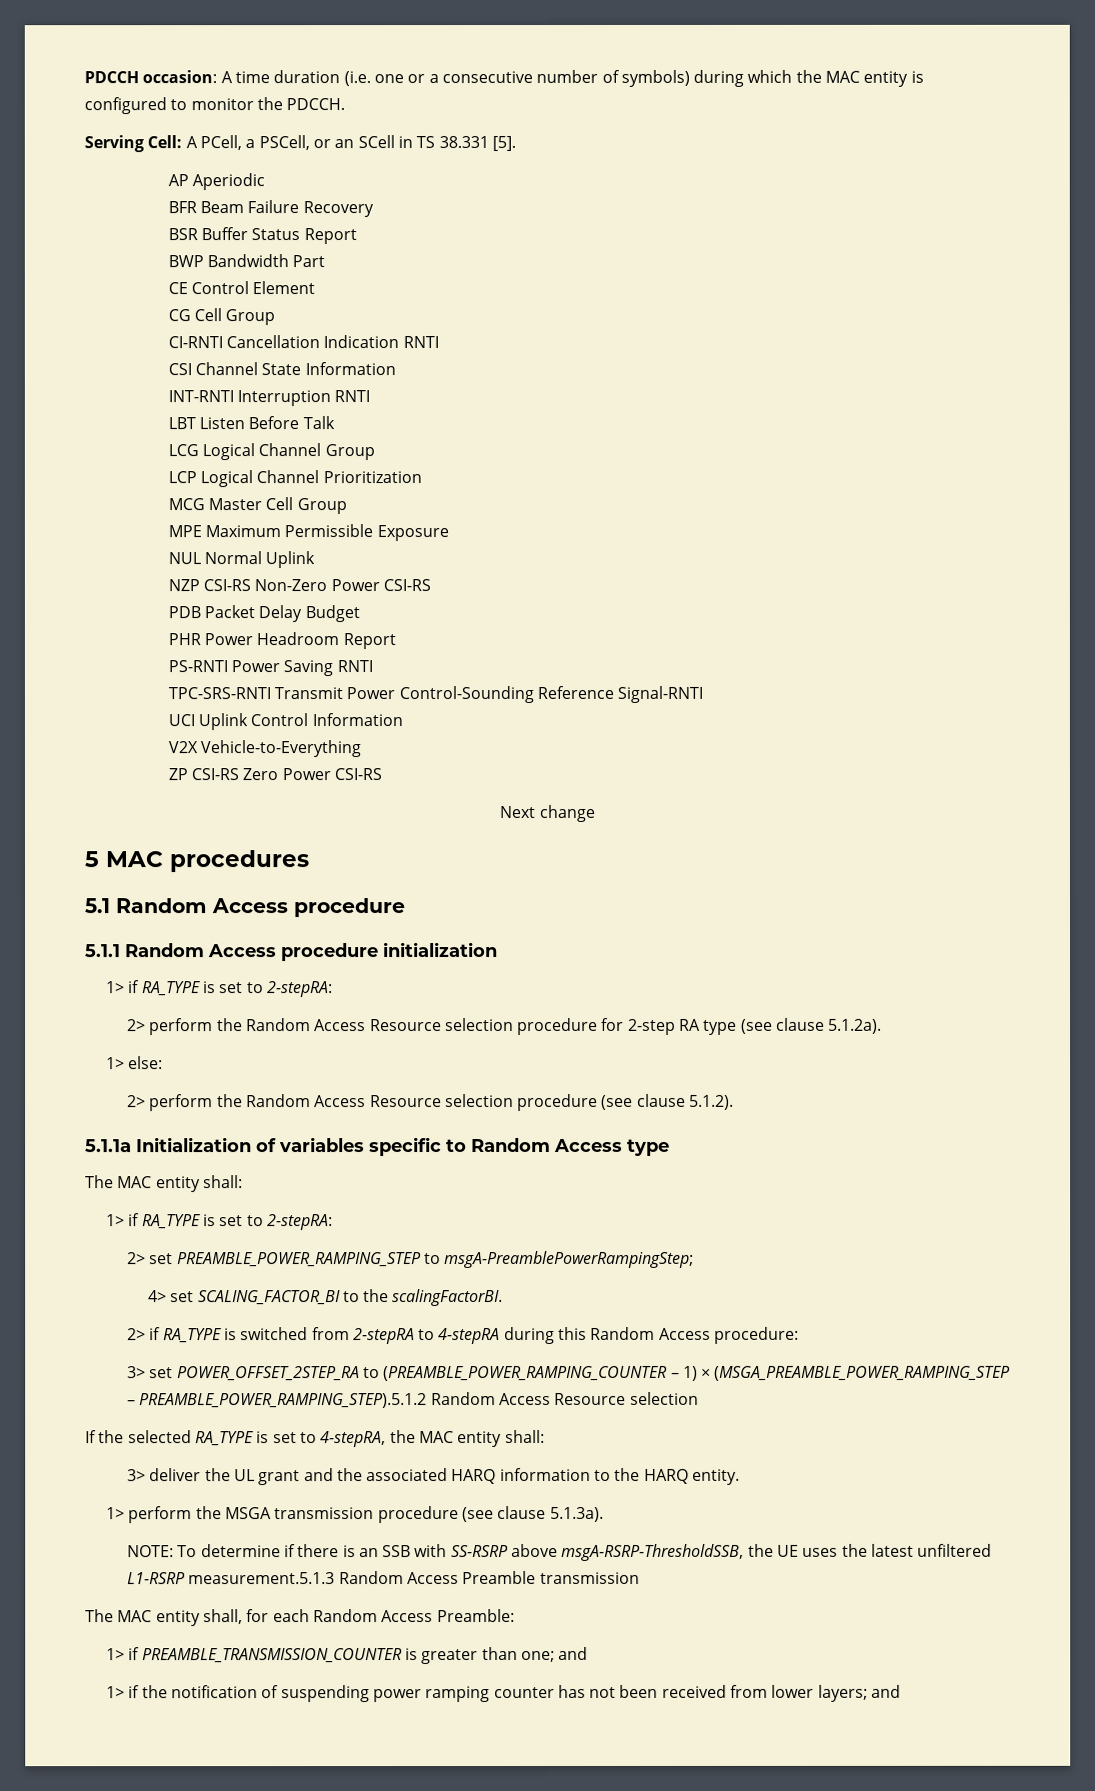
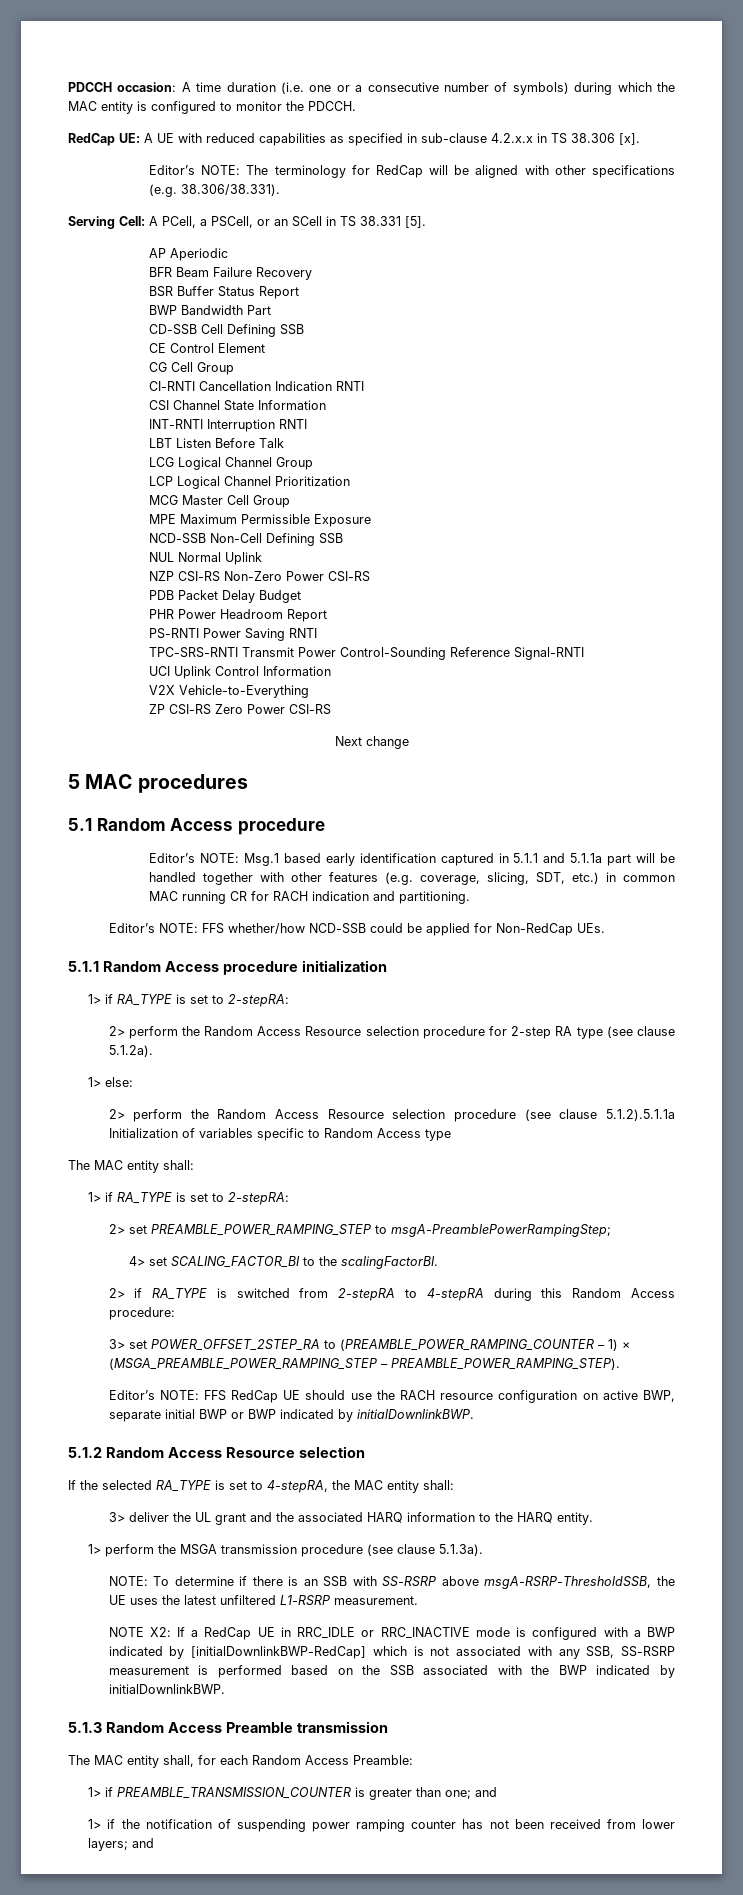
+ RedCap UE: A UE with reduced capabilities as specified in sub-clause 4.2.x.x in TS 38.306 [x].
+ Editor’s NOTE: The terminology for RedCap will be aligned with other specifications (e.g. 38.306/38.331).
+ CD-SSB Cell Defining SSB
+ NCD-SSB Non-Cell Defining SSB
+ Editor’s NOTE: Msg.1 based early identification captured in 5.1.1 and 5.1.1a part will be handled together with other features (e.g. coverage, slicing, SDT, etc.) in common MAC running CR for RACH indication and partitioning.
+ Editor’s NOTE: FFS whether/how NCD-SSB could be applied for Non-RedCap UEs.
- 2> perform the Random Access Resource selection procedure (see clause 5.1.2).
- 5.1.1a Initialization of variables specific to Random Access type
+ 2> perform the Random Access Resource selection procedure (see clause 5.1.2).5.1.1a Initialization of variables specific to Random Access type
- 3> set POWER_OFFSET_2STEP_RA to (PREAMBLE_POWER_RAMPING_COUNTER – 1) × (MSGA_PREAMBLE_POWER_RAMPING_STEP – PREAMBLE_POWER_RAMPING_STEP).5.1.2 Random Access Resource selection
+ 3> set POWER_OFFSET_2STEP_RA to (PREAMBLE_POWER_RAMPING_COUNTER – 1) × (MSGA_PREAMBLE_POWER_RAMPING_STEP – PREAMBLE_POWER_RAMPING_STEP).
+ Editor’s NOTE: FFS RedCap UE should use the RACH resource configuration on active BWP, separate initial BWP or BWP indicated by initialDownlinkBWP.
+ 5.1.2 Random Access Resource selection
- NOTE: To determine if there is an SSB with SS-RSRP above msgA-RSRP-ThresholdSSB, the UE uses the latest unfiltered L1-RSRP measurement.5.1.3 Random Access Preamble transmission
+ NOTE: To determine if there is an SSB with SS-RSRP above msgA-RSRP-ThresholdSSB, the UE uses the latest unfiltered L1-RSRP measurement.
+ NOTE X2: If a RedCap UE in RRC_IDLE or RRC_INACTIVE mode is configured with a BWP indicated by [initialDownlinkBWP-RedCap] which is not associated with any SSB, SS-RSRP measurement is performed based on the SSB associated with the BWP indicated by initialDownlinkBWP.
+ 5.1.3 Random Access Preamble transmission

